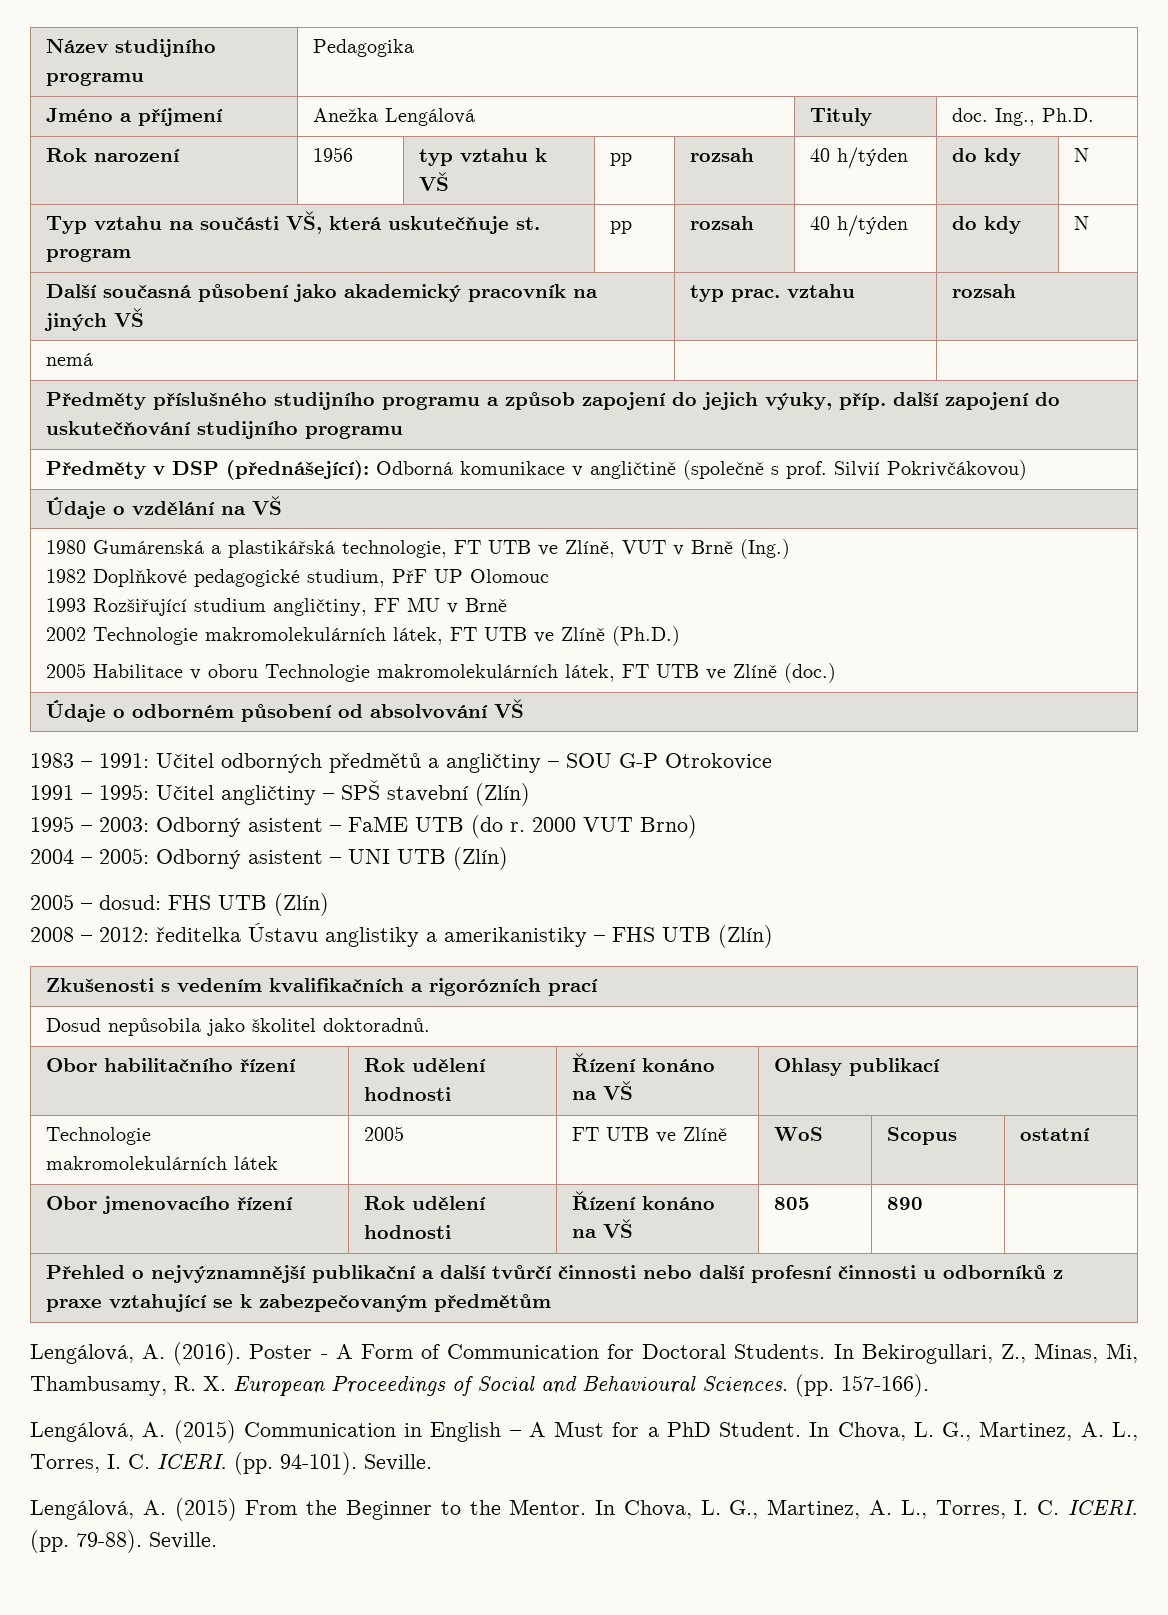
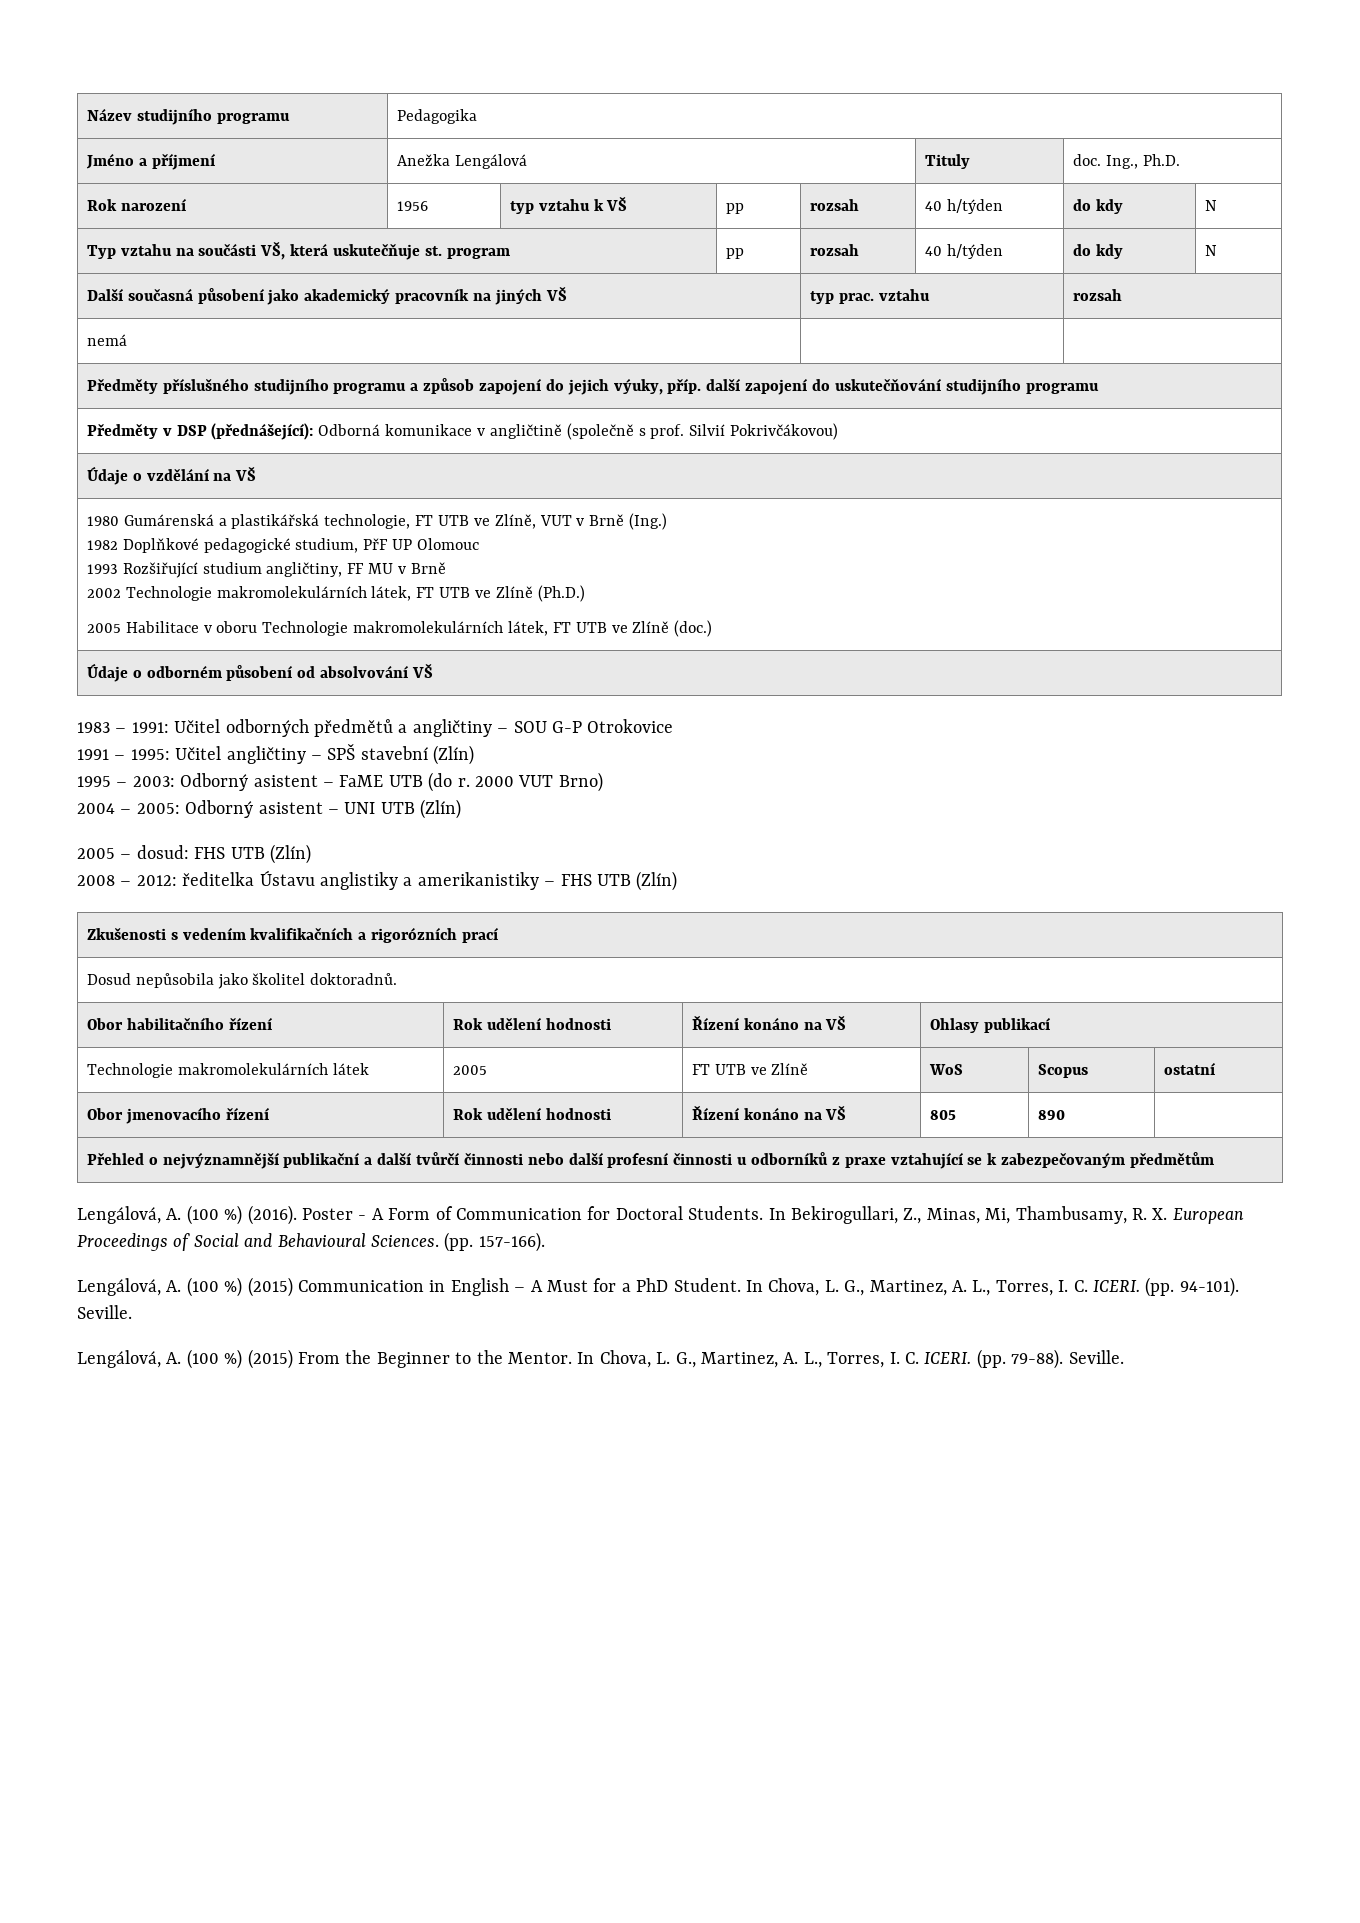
- Lengálová, A. (2016).
+ Lengálová, A. (100 %) (2016).
- Lengálová, A. (2015) Communication in English – A Must for a PhD Student.
+ Lengálová, A. (100 %) (2015) Communication in English – A Must for a PhD Student.
- Lengálová, A. (2015) From the Beginner to the Mentor.
+ Lengálová, A. (100 %) (2015) From the Beginner to the Mentor.

